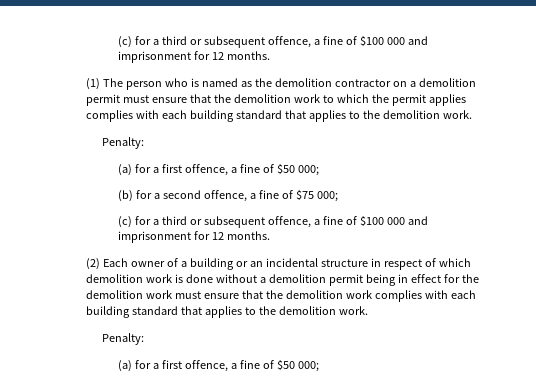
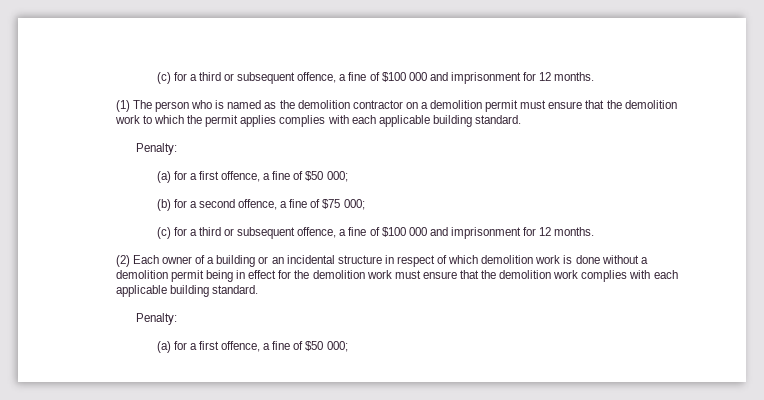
- (1) The person who is named as the demolition contractor on a demolition permit must ensure that the demolition work to which the permit applies complies with each building standard that applies to the demolition work.
+ (1) The person who is named as the demolition contractor on a demolition permit must ensure that the demolition work to which the permit applies complies with each applicable building standard.
- (2) Each owner of a building or an incidental structure in respect of which demolition work is done without a demolition permit being in effect for the demolition work must ensure that the demolition work complies with each building standard that applies to the demolition work.
+ (2) Each owner of a building or an incidental structure in respect of which demolition work is done without a demolition permit being in effect for the demolition work must ensure that the demolition work complies with each applicable building standard.

